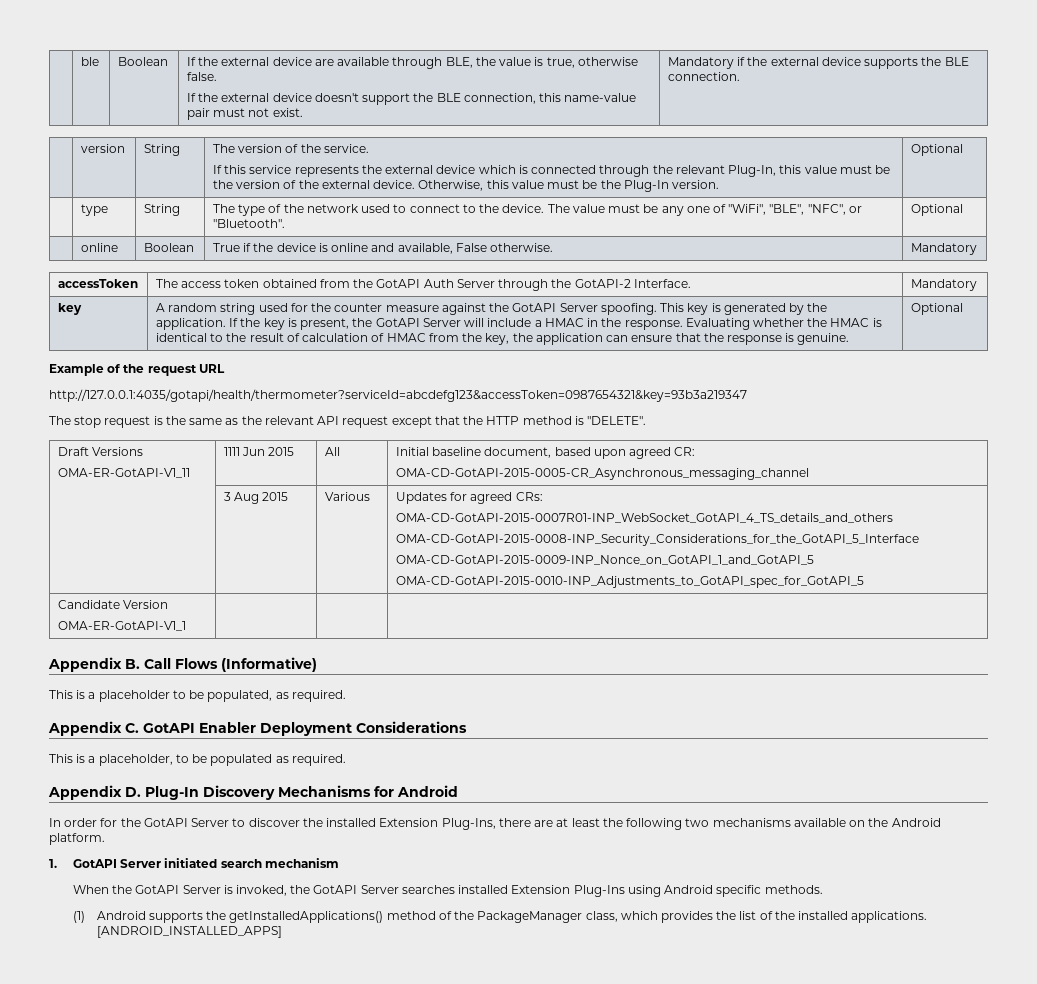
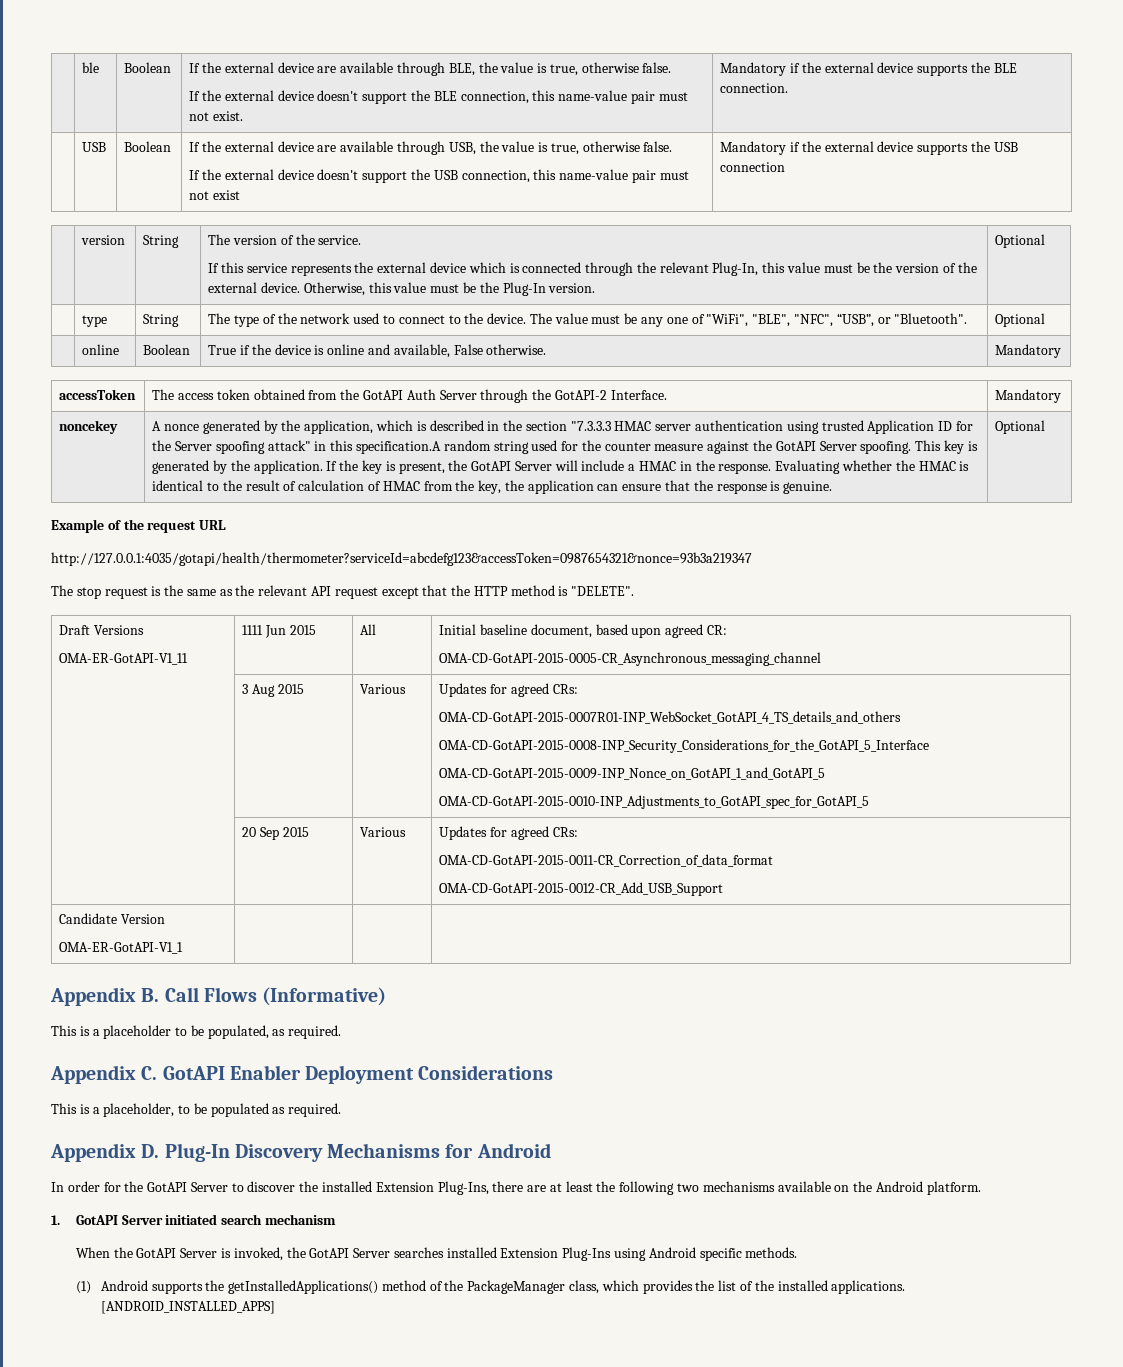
+ | USB | Boolean | If the external device are available through USB, the value is true, otherwise false.
+ If the external device doesn't support the USB connection, this name-value pair must not exist | Mandatory if the external device supports the USB connection
- | type | String | The type of the network used to connect to the device. The value must be any one of "WiFi", "BLE", "NFC", or "Bluetooth". | Optional
+ | type | String | The type of the network used to connect to the device. The value must be any one of "WiFi", "BLE", "NFC", “USB”, or "Bluetooth". | Optional
  accessToken | The access token obtained from the GotAPI Auth Server through the GotAPI-2 Interface. | Mandatory
- key
+ noncekey
- A random string used for the counter measure against the GotAPI Server spoofing.
+ A nonce generated by the application, which is described in the section "7.3.3.3 HMAC server authentication using trusted Application ID for the Server spoofing attack" in this specification.A random string used for the counter measure against the GotAPI Server spoofing.
- http://127.0.0.1:4035/gotapi/health/thermometer?serviceId=abcdefg123&accessToken=0987654321&key=93b3a219347
+ http://127.0.0.1:4035/gotapi/health/thermometer?serviceId=abcdefg123&accessToken=0987654321&nonce=93b3a219347
+ | 20 Sep 2015 | Various | Updates for agreed CRs:
+ OMA-CD-GotAPI-2015-0011-CR_Correction_of_data_format
+ OMA-CD-GotAPI-2015-0012-CR_Add_USB_Support

